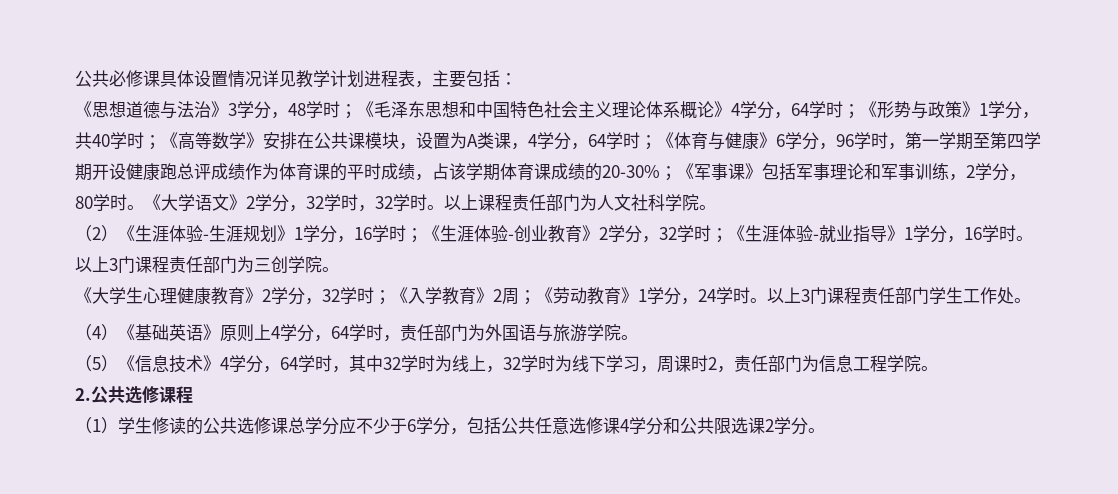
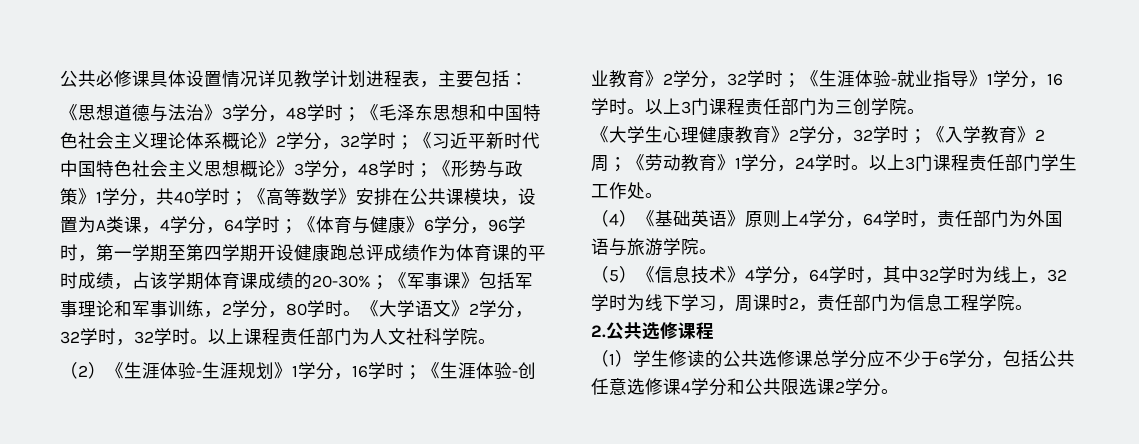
- 《毛泽东思想和中国特色社会主义理论体系概论》4学分，64学时；
+ 《毛泽东思想和中国特色社会主义理论体系概论》2学分，32学时；《习近平新时代中国特色社会主义思想概论》3学分，48学时；

